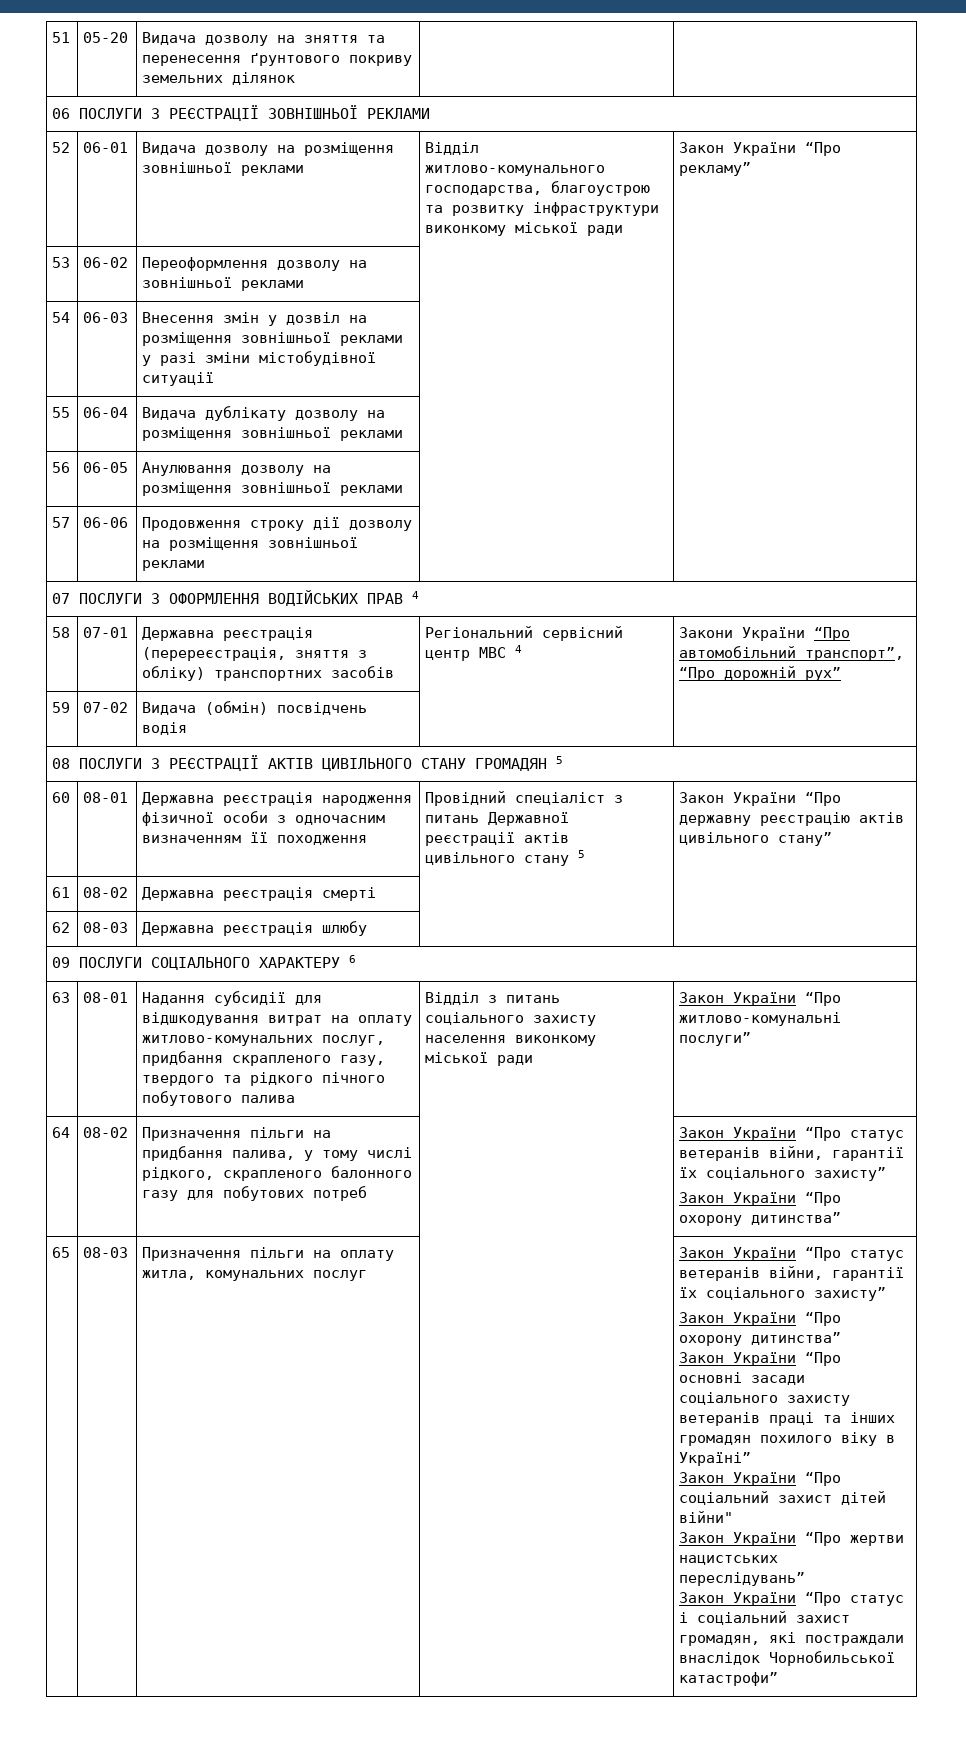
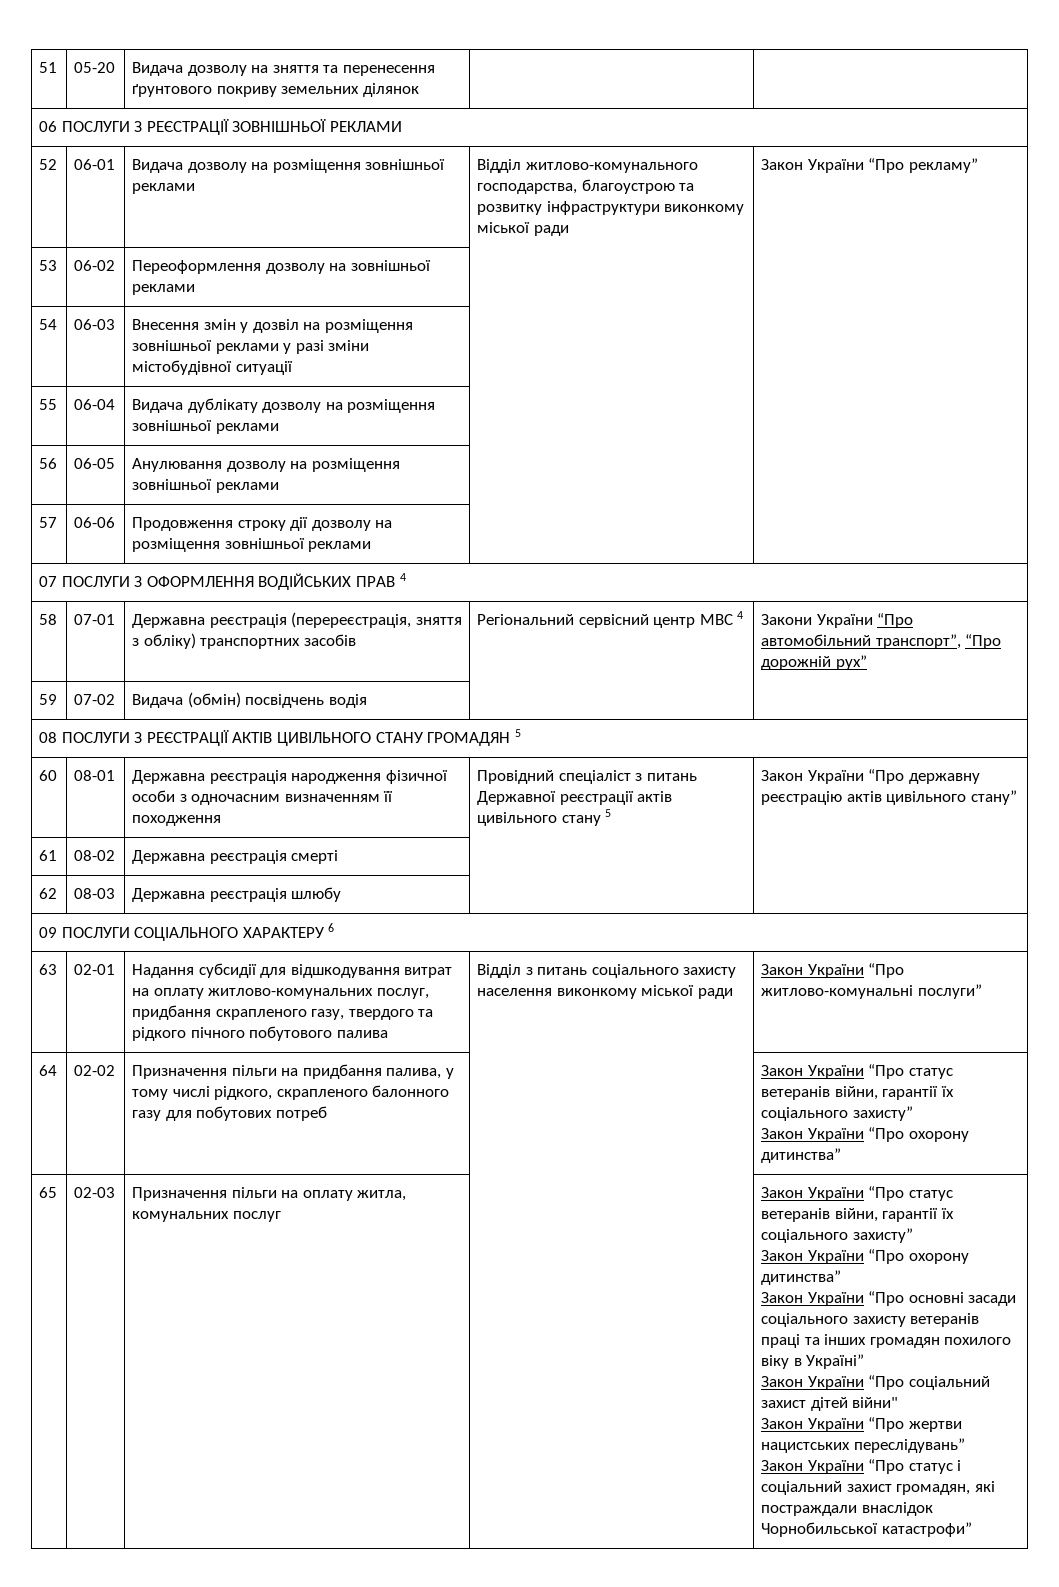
- 63 | 08-01 | Надання субсидії для відшкодування витрат на оплату житлово-комунальних послуг, придбання скрапленого газу, твердого та рідкого пічного побутового палива | Відділ з питань соціального захисту населення виконкому міської ради | Закон України “Про житлово-комунальні послуги”
+ 63 | 02-01 | Надання субсидії для відшкодування витрат на оплату житлово-комунальних послуг, придбання скрапленого газу, твердого та рідкого пічного побутового палива | Відділ з питань соціального захисту населення виконкому міської ради | Закон України “Про житлово-комунальні послуги”
- 64 | 08-02 | Призначення пільги на придбання палива, у тому числі рідкого, скрапленого балонного газу для побутових потреб | | Закон України “Про статус ветеранів війни, гарантії їх соціального захисту”
+ 64 | 02-02 | Призначення пільги на придбання палива, у тому числі рідкого, скрапленого балонного газу для побутових потреб | | Закон України “Про статус ветеранів війни, гарантії їх соціального захисту”
- 65 | 08-03
+ 65 | 02-03

